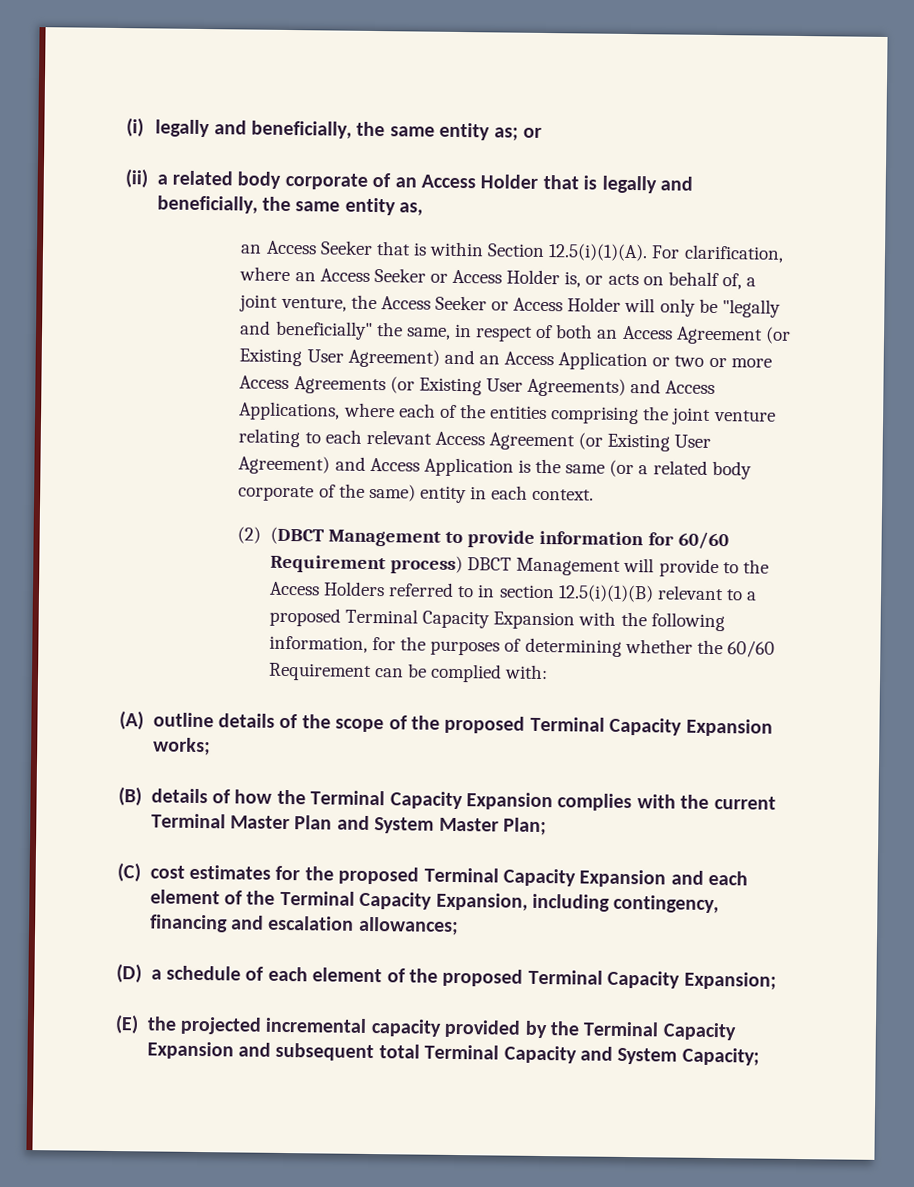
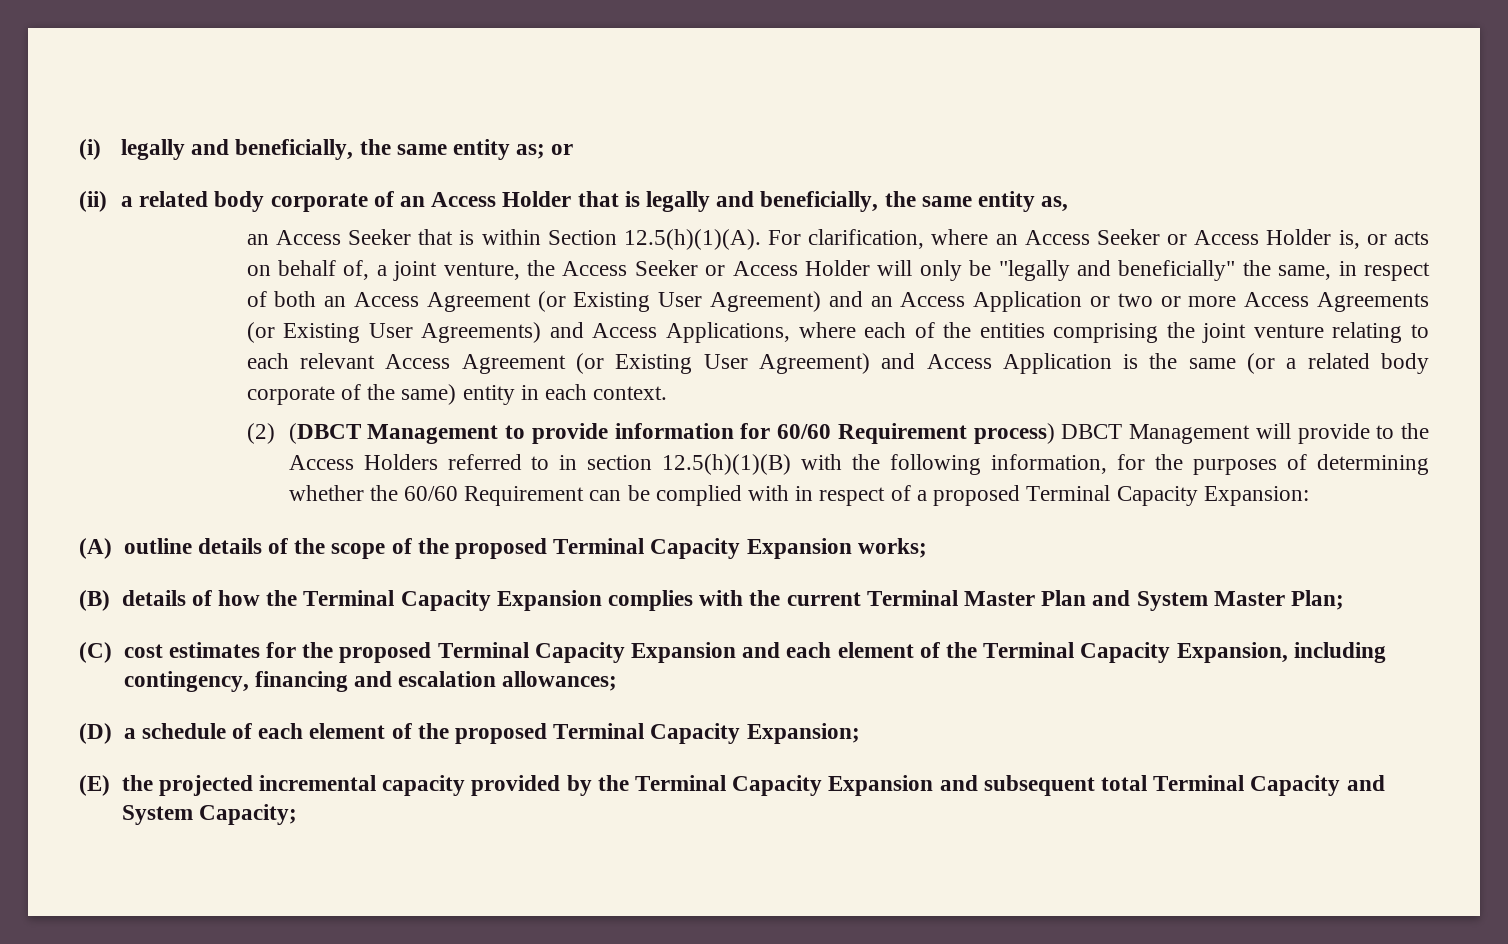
- an Access Seeker that is within Section 12.5(i)(1)(A). For clarification, where an Access Seeker or Access Holder is, or acts on behalf of, a joint venture, the Access Seeker or Access Holder will only be "legally and beneficially" the same, in respect of both an Access Agreement (or Existing User Agreement) and an Access Application or two or more Access Agreements (or Existing User Agreements) and Access Applications, where each of the entities comprising the joint venture relating to each relevant Access Agreement (or Existing User Agreement) and Access Application is the same (or a related body corporate of the same) entity in each context.
+ an Access Seeker that is within Section 12.5(h)(1)(A). For clarification, where an Access Seeker or Access Holder is, or acts on behalf of, a joint venture, the Access Seeker or Access Holder will only be "legally and beneficially" the same, in respect of both an Access Agreement (or Existing User Agreement) and an Access Application or two or more Access Agreements (or Existing User Agreements) and Access Applications, where each of the entities comprising the joint venture relating to each relevant Access Agreement (or Existing User Agreement) and Access Application is the same (or a related body corporate of the same) entity in each context.
- (2) (DBCT Management to provide information for 60/60 Requirement process) DBCT Management will provide to the Access Holders referred to in section 12.5(i)(1)(B) relevant to a proposed Terminal Capacity Expansion with the following information, for the purposes of determining whether the 60/60 Requirement can be complied with:
+ (2) (DBCT Management to provide information for 60/60 Requirement process) DBCT Management will provide to the Access Holders referred to in section 12.5(h)(1)(B) with the following information, for the purposes of determining whether the 60/60 Requirement can be complied with in respect of a proposed Terminal Capacity Expansion:

